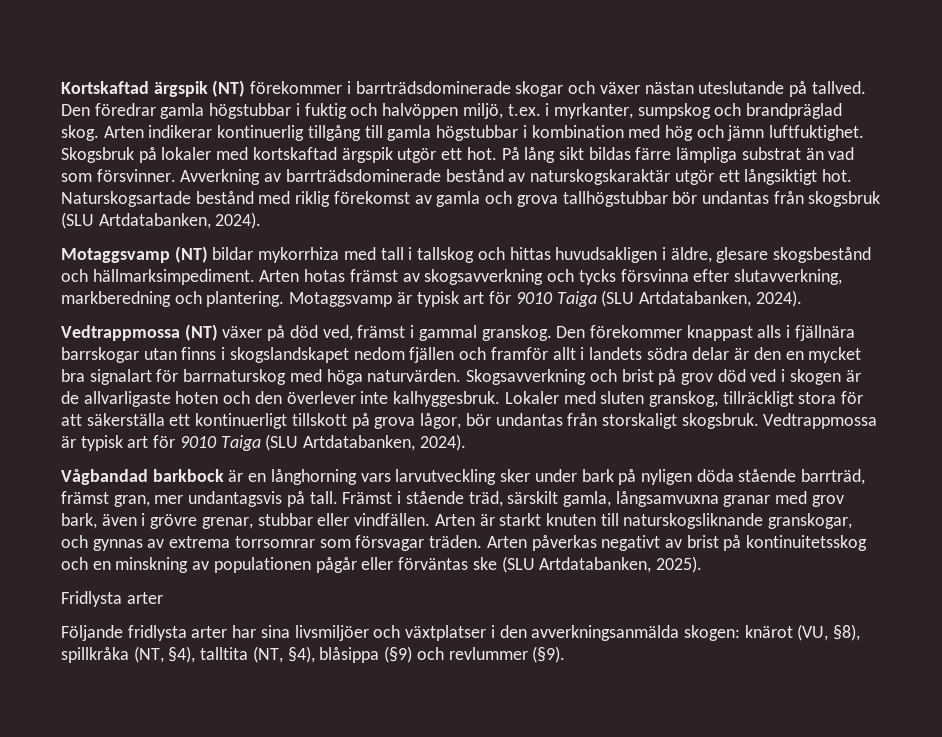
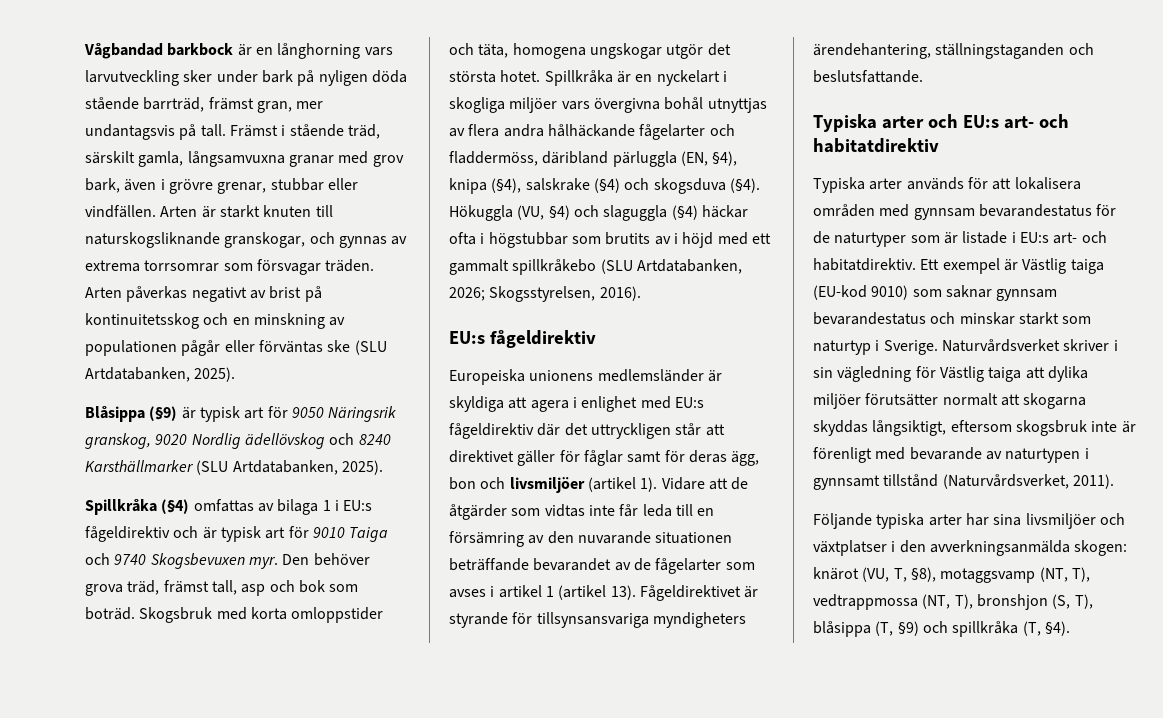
- Kortskaftad ärgspik (NT) förekommer i barrträdsdominerade skogar och växer nästan uteslutande på tallved. Den föredrar gamla högstubbar i fuktig och halvöppen miljö, t.ex. i myrkanter, sumpskog och brandpräglad skog. Arten indikerar kontinuerlig tillgång till gamla högstubbar i kombination med hög och jämn luftfuktighet. Skogsbruk på lokaler med kortskaftad ärgspik utgör ett hot. På lång sikt bildas färre lämpliga substrat än vad som försvinner. Avverkning av barrträdsdominerade bestånd av naturskogskaraktär utgör ett långsiktigt hot. Naturskogsartade bestånd med riklig förekomst av gamla och grova tallhögstubbar bör undantas från skogsbruk (SLU Artdatabanken, 2024).
- Motaggsvamp (NT) bildar mykorrhiza med tall i tallskog och hittas huvudsakligen i äldre, glesare skogsbestånd och hällmarksimpediment. Arten hotas främst av skogsavverkning och tycks försvinna efter slutavverkning, markberedning och plantering. Motaggsvamp är typisk art för 9010 Taiga (SLU Artdatabanken, 2024).
- Vedtrappmossa (NT) växer på död ved, främst i gammal granskog. Den förekommer knappast alls i fjällnära barrskogar utan finns i skogslandskapet nedom fjällen och framför allt i landets södra delar är den en mycket bra signalart för barrnaturskog med höga naturvärden. Skogsavverkning och brist på grov död ved i skogen är de allvarligaste hoten och den överlever inte kalhyggesbruk. Lokaler med sluten granskog, tillräckligt stora för att säkerställa ett kontinuerligt tillskott på grova lågor, bör undantas från storskaligt skogsbruk. Vedtrappmossa är typisk art för 9010 Taiga (SLU Artdatabanken, 2024).
- Fridlysta arter
+ Blåsippa (§9) är typisk art för 9050 Näringsrik granskog, 9020 Nordlig ädellövskog och 8240 Karsthällmarker (SLU Artdatabanken, 2025).
+ Spillkråka (§4) omfattas av bilaga 1 i EU:s fågeldirektiv och är typisk art för 9010 Taiga och 9740 Skogsbevuxen myr. Den behöver grova träd, främst tall, asp och bok som boträd. Skogsbruk med korta omloppstider och täta, homogena ungskogar utgör det största hotet. Spillkråka är en nyckelart i skogliga miljöer vars övergivna bohål utnyttjas av flera andra hålhäckande fågelarter och fladdermöss, däribland pärluggla (EN, §4), knipa (§4), salskrake (§4) och skogsduva (§4). Hökuggla (VU, §4) och slaguggla (§4) häckar ofta i högstubbar som brutits av i höjd med ett gammalt spillkråkebo (SLU Artdatabanken, 2026; Skogsstyrelsen, 2016).
+ EU:s fågeldirektiv
+ Europeiska unionens medlemsländer är skyldiga att agera i enlighet med EU:s fågeldirektiv där det uttryckligen står att direktivet gäller för fåglar samt för deras ägg, bon och livsmiljöer (artikel 1). Vidare att de åtgärder som vidtas inte får leda till en försämring av den nuvarande situationen beträffande bevarandet av de fågelarter som avses i artikel 1 (artikel 13). Fågeldirektivet är styrande för tillsynsansvariga myndigheters ärendehantering, ställningstaganden och beslutsfattande.
+ Typiska arter och EU:s art- och habitatdirektiv
+ Typiska arter används för att lokalisera områden med gynnsam bevarandestatus för de naturtyper som är listade i EU:s art- och habitatdirektiv. Ett exempel är Västlig taiga (EU-kod 9010) som saknar gynnsam bevarandestatus och minskar starkt som naturtyp i Sverige. Naturvårdsverket skriver i sin vägledning för Västlig taiga att dylika miljöer förutsätter normalt att skogarna skyddas långsiktigt, eftersom skogsbruk inte är förenligt med bevarande av naturtypen i gynnsamt tillstånd (Naturvårdsverket, 2011).
- Följande fridlysta arter har sina livsmiljöer och växtplatser i den avverkningsanmälda skogen: knärot (VU, §8), spillkråka (NT, §4), talltita (NT, §4), blåsippa (§9) och revlummer (§9).
+ Följande typiska arter har sina livsmiljöer och växtplatser i den avverkningsanmälda skogen: knärot (VU, T, §8), motaggsvamp (NT, T), vedtrappmossa (NT, T), bronshjon (S, T), blåsippa (T, §9) och spillkråka (T, §4).

